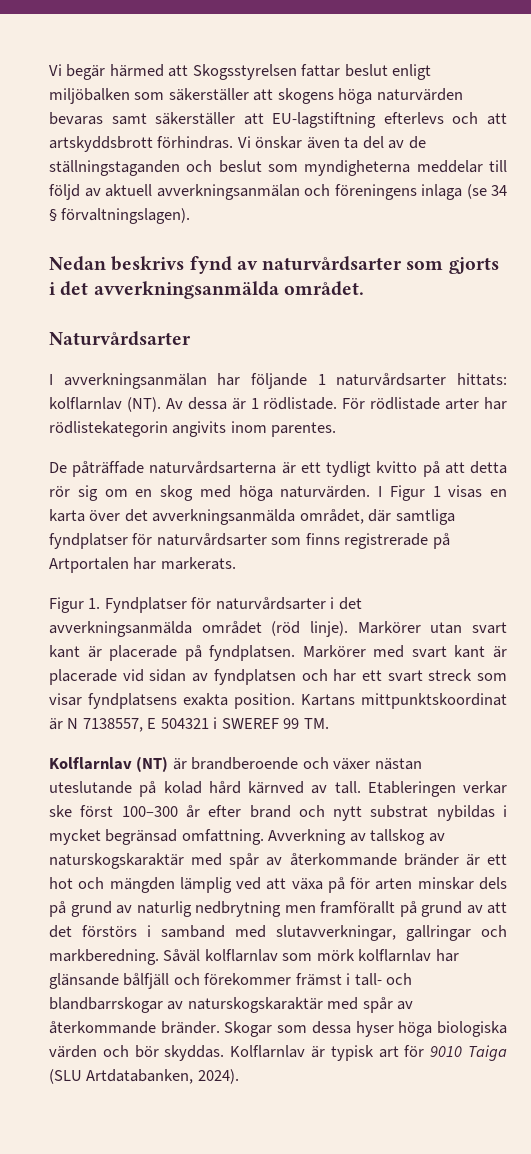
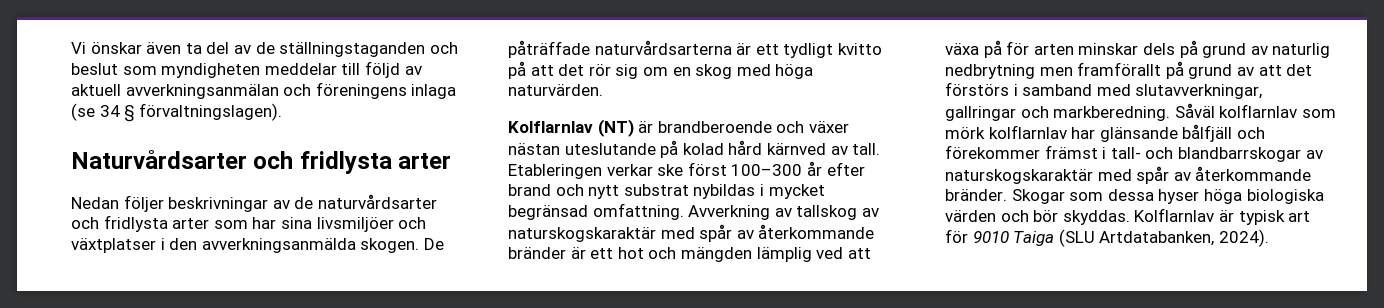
- Vi begär härmed att Skogsstyrelsen fattar beslut enligt miljöbalken som säkerställer att skogens höga naturvärden bevaras samt säkerställer att EU-lagstiftning efterlevs och att artskyddsbrott förhindras. Vi önskar även ta del av de ställningstaganden och beslut som myndigheterna meddelar till följd av aktuell avverkningsanmälan och föreningens inlaga (se 34 § förvaltningslagen).
+ Vi önskar även ta del av de ställningstaganden och beslut som myndigheten meddelar till följd av aktuell avverkningsanmälan och föreningens inlaga (se 34 § förvaltningslagen).
- Nedan beskrivs fynd av naturvårdsarter som gjorts i det avverkningsanmälda området.
- Naturvårdsarter
- I avverkningsanmälan har följande 1 naturvårdsarter hittats: kolflarnlav (NT). Av dessa är 1 rödlistade. För rödlistade arter har rödlistekategorin angivits inom parentes.
- De påträffade naturvårdsarterna är ett tydligt kvitto på att detta rör sig om en skog med höga naturvärden. I Figur 1 visas en karta över det avverkningsanmälda området, där samtliga fyndplatser för naturvårdsarter som finns registrerade på Artportalen har markerats.
- Figur 1. Fyndplatser för naturvårdsarter i det avverkningsanmälda området (röd linje). Markörer utan svart kant är placerade på fyndplatsen. Markörer med svart kant är placerade vid sidan av fyndplatsen och har ett svart streck som visar fyndplatsens exakta position. Kartans mittpunktskoordinat är N 7138557, E 504321 i SWEREF 99 TM.
+ Naturvårdsarter och fridlysta arter
+ Nedan följer beskrivningar av de naturvårdsarter och fridlysta arter som har sina livsmiljöer och växtplatser i den avverkningsanmälda skogen. De påträffade naturvårdsarterna är ett tydligt kvitto på att det rör sig om en skog med höga naturvärden.

